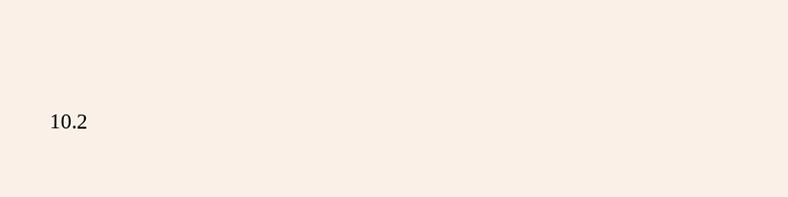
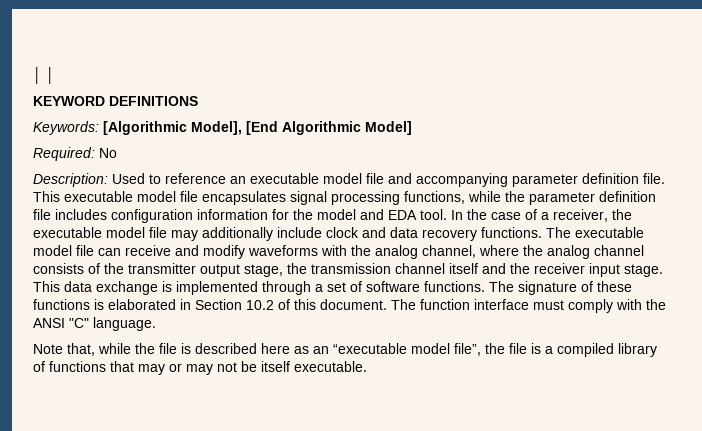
- 10.2
+ │ │
+ KEYWORD DEFINITIONS
+ Keywords: [Algorithmic Model], [End Algorithmic Model]
+ Required: No
+ Description: Used to reference an executable model file and accompanying parameter definition file. This executable model file encapsulates signal processing functions, while the parameter definition file includes configuration information for the model and EDA tool. In the case of a receiver, the executable model file may additionally include clock and data recovery functions. The executable model file can receive and modify waveforms with the analog channel, where the analog channel consists of the transmitter output stage, the transmission channel itself and the receiver input stage. This data exchange is implemented through a set of software functions. The signature of these functions is elaborated in Section 10.2 of this document. The function interface must comply with the ANSI "C" language.
+ Note that, while the file is described here as an “executable model file”, the file is a compiled library of functions that may or may not be itself executable.

